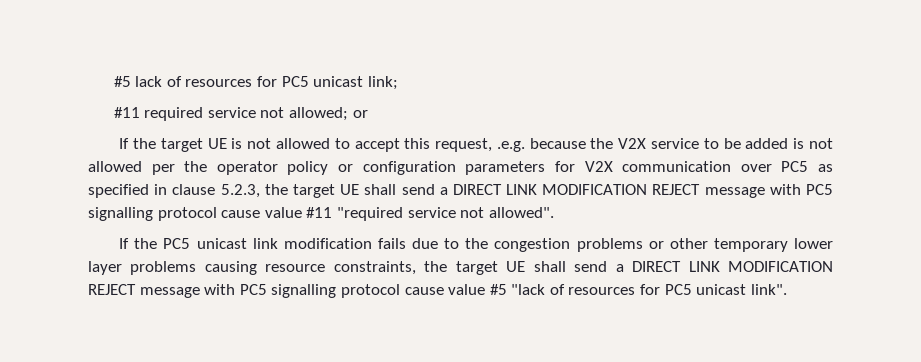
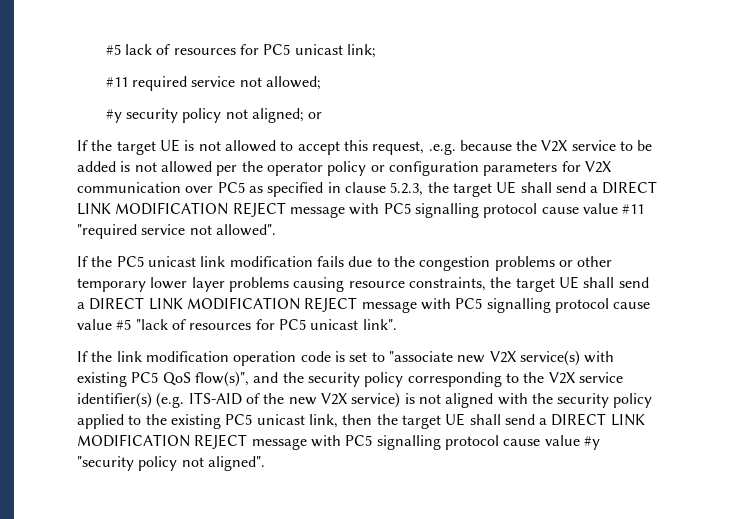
- #11 required service not allowed; or
+ #11 required service not allowed;
+ #y security policy not aligned; or
+ If the link modification operation code is set to "associate new V2X service(s) with existing PC5 QoS flow(s)", and the security policy corresponding to the V2X service identifier(s) (e.g. ITS-AID of the new V2X service) is not aligned with the security policy applied to the existing PC5 unicast link, then the target UE shall send a DIRECT LINK MODIFICATION REJECT message with PC5 signalling protocol cause value #y "security policy not aligned".

